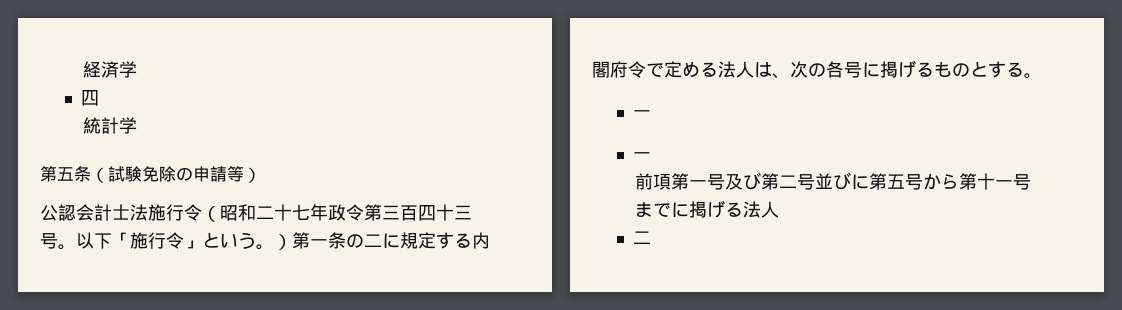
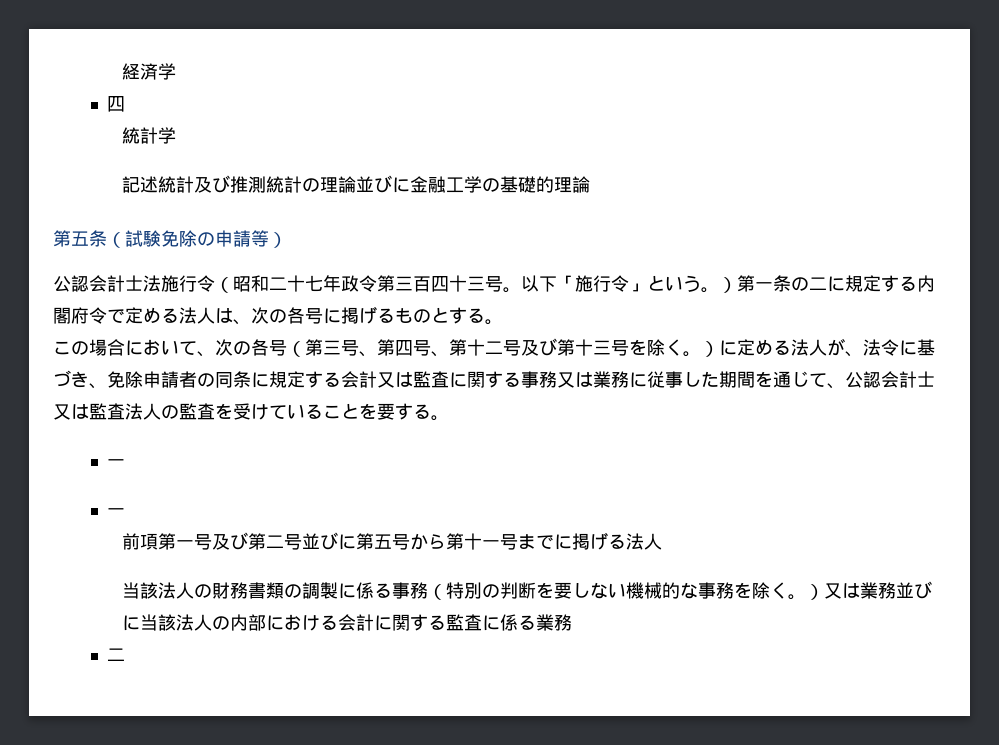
+ 記述統計及び推測統計の理論並びに金融工学の基礎的理論
+ この場合において、次の各号（第三号、第四号、第十二号及び第十三号を除く。）に定める法人が、法令に基づき、免除申請者の同条に規定する会計又は監査に関する事務又は業務に従事した期間を通じて、公認会計士又は監査法人の監査を受けていることを要する。
+ 当該法人の財務書類の調製に係る事務（特別の判断を要しない機械的な事務を除く。）又は業務並びに当該法人の内部における会計に関する監査に係る業務

